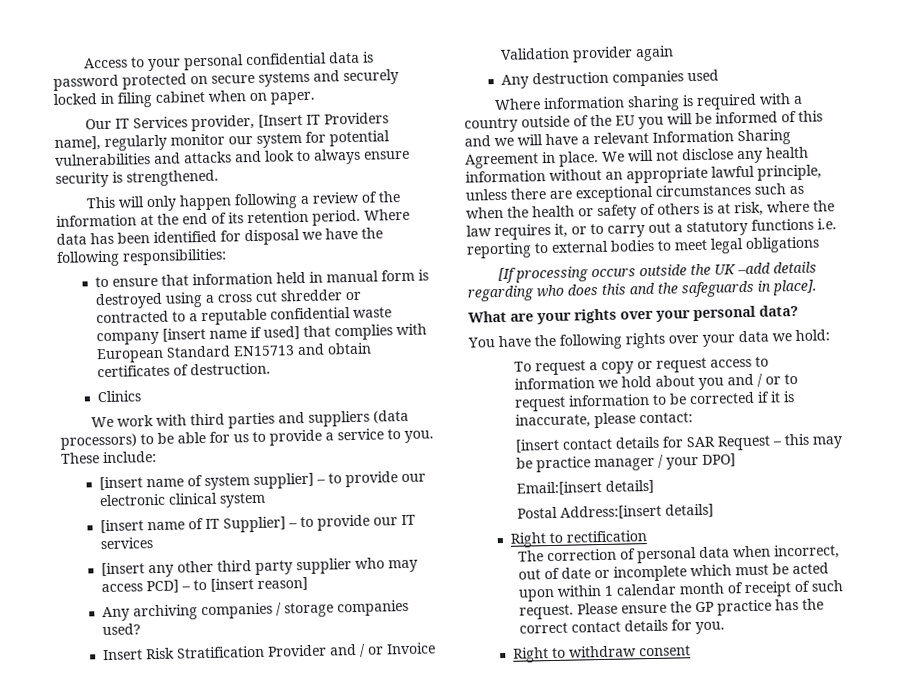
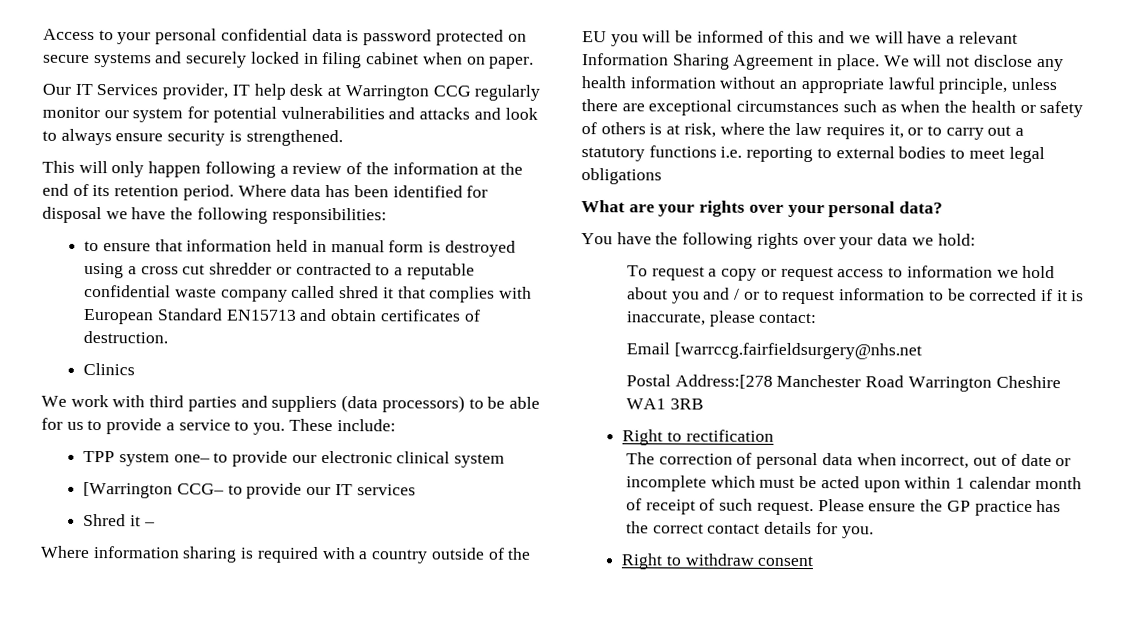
- Our IT Services provider, [Insert IT Providers name], regularly monitor our system for potential vulnerabilities and attacks and look to always ensure security is strengthened.
+ Our IT Services provider, IT help desk at Warrington CCG regularly monitor our system for potential vulnerabilities and attacks and look to always ensure security is strengthened.
- to ensure that information held in manual form is destroyed using a cross cut shredder or contracted to a reputable confidential waste company [insert name if used] that complies with European Standard EN15713 and obtain certificates of destruction.
+ to ensure that information held in manual form is destroyed using a cross cut shredder or contracted to a reputable confidential waste company called shred it that complies with European Standard EN15713 and obtain certificates of destruction.
- [insert name of system supplier] – to provide our electronic clinical system
+ TPP system one– to provide our electronic clinical system
- [insert name of IT Supplier] – to provide our IT services
+ [Warrington CCG– to provide our IT services
- [insert any other third party supplier who may access PCD] – to [insert reason]
- Any archiving companies / storage companies used?
- Insert Risk Stratification Provider and / or Invoice Validation provider again
- Any destruction companies used
+ Shred it –
- [If processing occurs outside the UK –add details regarding who does this and the safeguards in place].
- [insert contact details for SAR Request – this may be practice manager / your DPO]
- Email:[insert details]
- Postal Address:[insert details]
+ Email [warrccg.fairfieldsurgery@nhs.net
+ Postal Address:[278 Manchester Road Warrington Cheshire WA1 3RB

